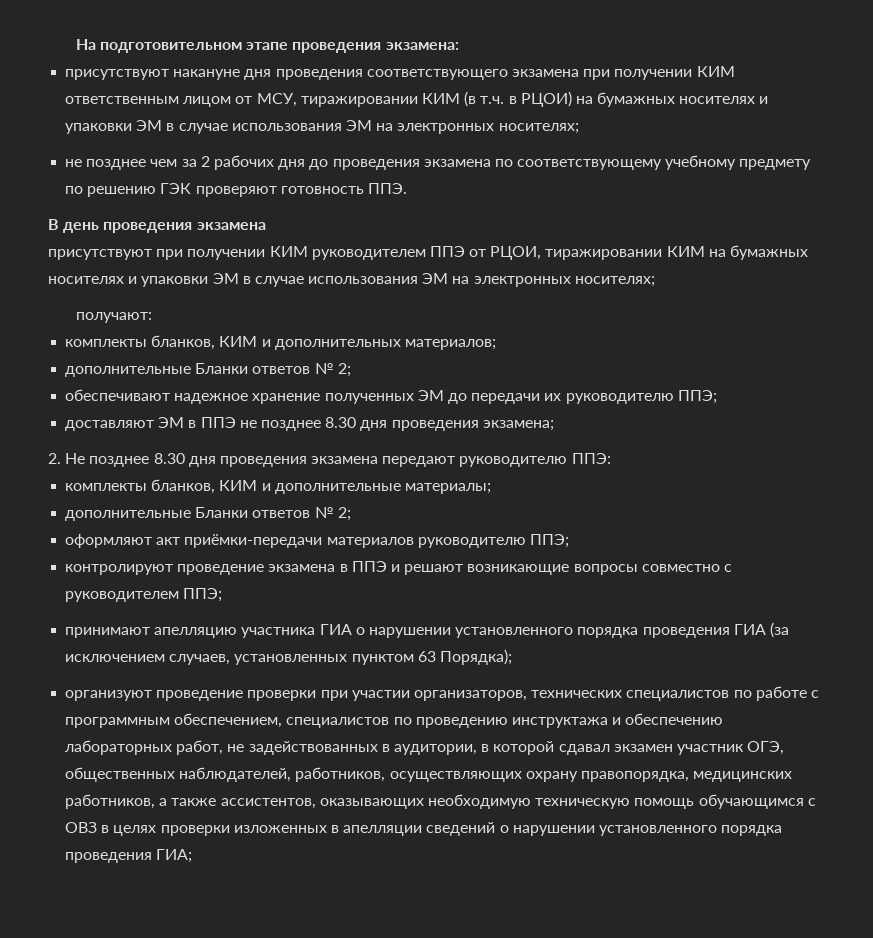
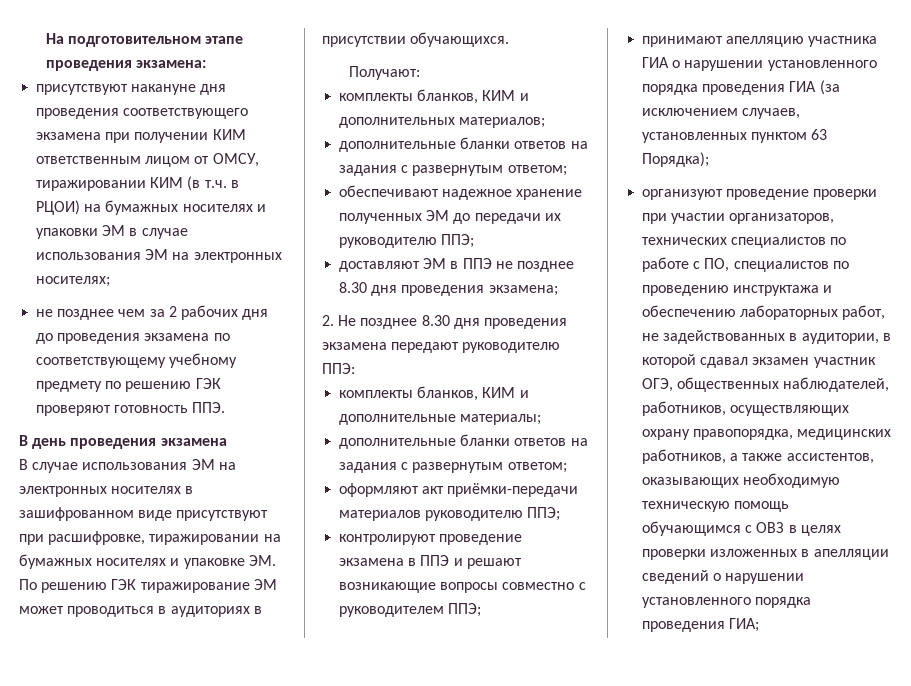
- присутствуют накануне дня проведения соответствующего экзамена при получении КИМ ответственным лицом от МСУ, тиражировании КИМ (в т.ч. в РЦОИ) на бумажных носителях и упаковки ЭМ в случае использования ЭМ на электронных носителях;
+ присутствуют накануне дня проведения соответствующего экзамена при получении КИМ ответственным лицом от ОМСУ, тиражировании КИМ (в т.ч. в РЦОИ) на бумажных носителях и упаковки ЭМ в случае использования ЭМ на электронных носителях;
- присутствуют при получении КИМ руководителем ППЭ от РЦОИ, тиражировании КИМ на бумажных носителях и упаковки ЭМ в случае использования ЭМ на электронных носителях;
- получают:
+ В случае использования ЭМ на электронных носителях в зашифрованном виде присутствуют при расшифровке, тиражировании на бумажных носителях и упаковке ЭМ. По решению ГЭК тиражирование ЭМ может проводиться в аудиториях в присутствии обучающихся.
+ Получают:
  комплекты бланков, КИМ и дополнительных материалов;
- дополнительные Бланки ответов № 2;
+ дополнительные бланки ответов на задания с развернутым ответом;
  комплекты бланков, КИМ и дополнительные материалы;
- дополнительные Бланки ответов № 2;
+ дополнительные бланки ответов на задания с развернутым ответом;
- организуют проведение проверки при участии организаторов, технических специалистов по работе с программным обеспечением, специалистов по проведению инструктажа и обеспечению лабораторных работ, не задействованных в аудитории, в которой сдавал экзамен участник ОГЭ, общественных наблюдателей, работников, осуществляющих охрану правопорядка, медицинских работников, а также ассистентов, оказывающих необходимую техническую помощь обучающимся с ОВЗ в целях проверки изложенных в апелляции сведений о нарушении установленного порядка проведения ГИА;
+ организуют проведение проверки при участии организаторов, технических специалистов по работе с ПО, специалистов по проведению инструктажа и обеспечению лабораторных работ, не задействованных в аудитории, в которой сдавал экзамен участник ОГЭ, общественных наблюдателей, работников, осуществляющих охрану правопорядка, медицинских работников, а также ассистентов, оказывающих необходимую техническую помощь обучающимся с ОВЗ в целях проверки изложенных в апелляции сведений о нарушении установленного порядка проведения ГИА;

